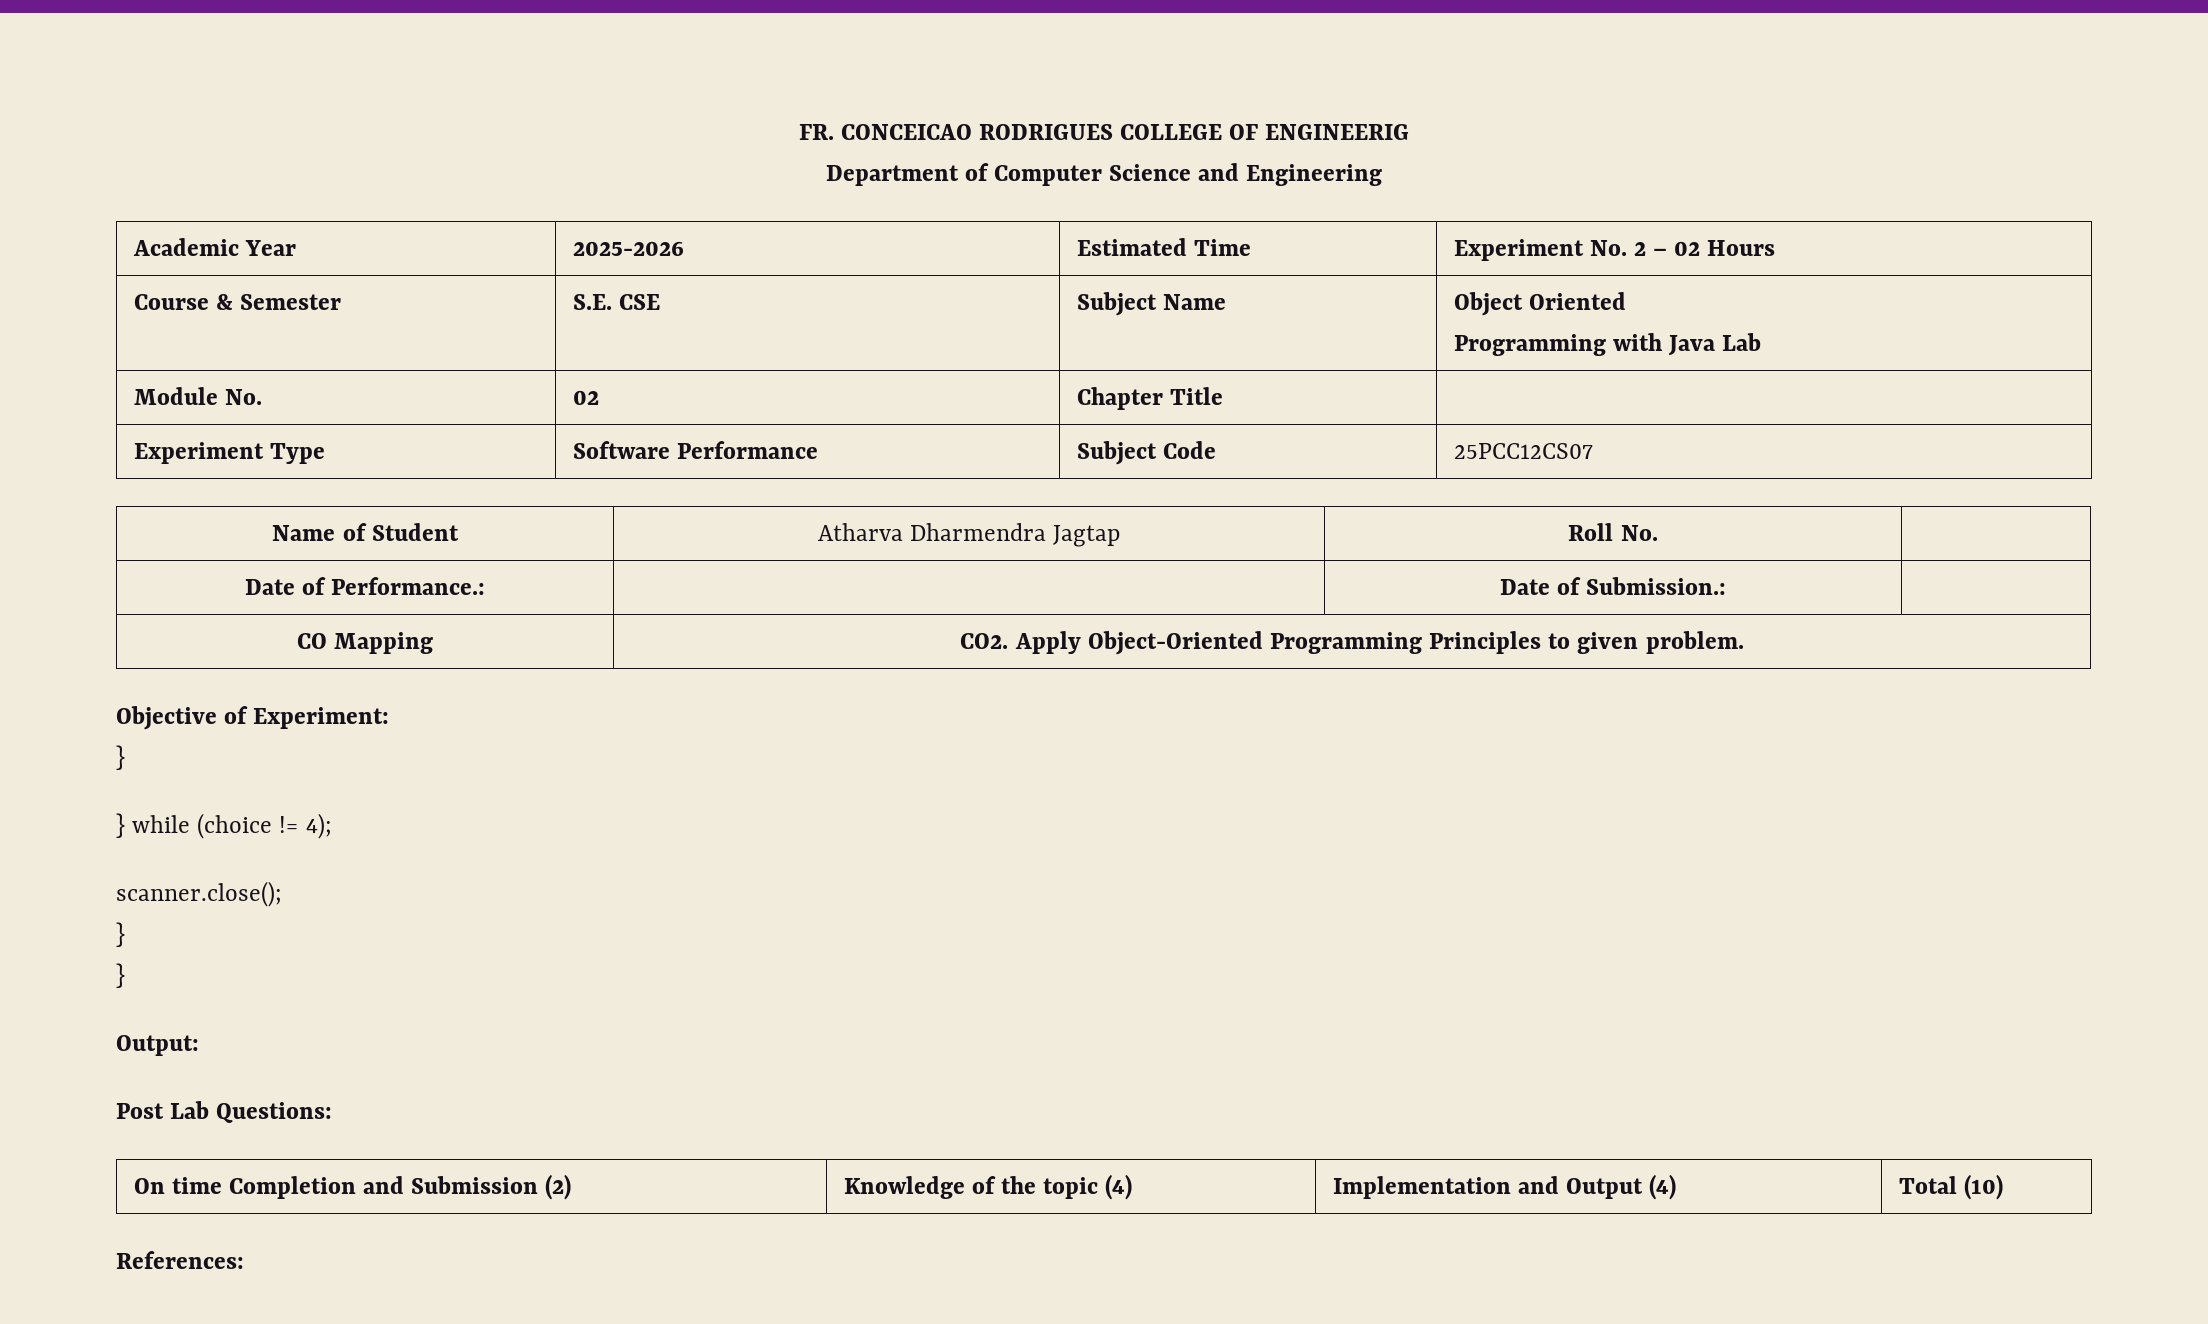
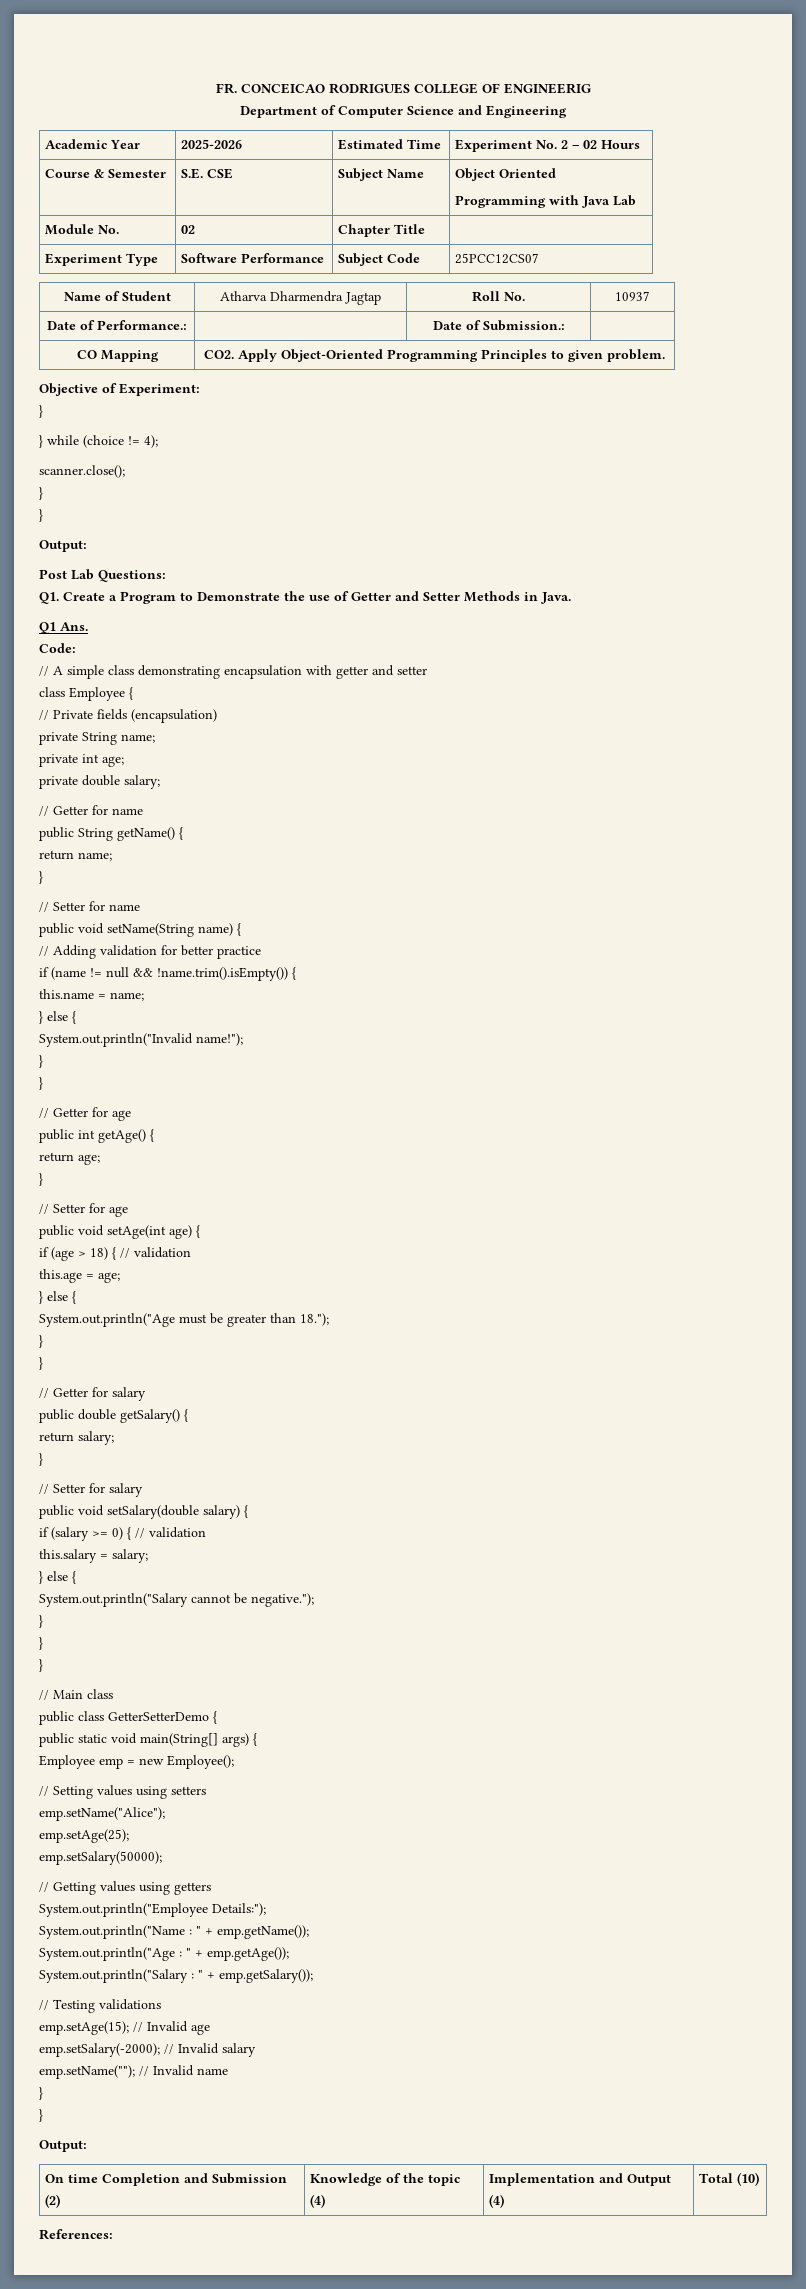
- Name of Student | Atharva Dharmendra Jagtap | Roll No. |
+ Name of Student | Atharva Dharmendra Jagtap | Roll No. | 10937
+ Q1. Create a Program to Demonstrate the use of Getter and Setter Methods in Java.
+ Q1 Ans.
+ Code:
+ // A simple class demonstrating encapsulation with getter and setter
+ class Employee {
+ // Private fields (encapsulation)
+ private String name;
+ private int age;
+ private double salary;
+ // Getter for name
+ public String getName() {
+ return name;
+ }
+ // Setter for name
+ public void setName(String name) {
+ // Adding validation for better practice
+ if (name != null && !name.trim().isEmpty()) {
+ this.name = name;
+ } else {
+ System.out.println("Invalid name!");
+ }
+ }
+ // Getter for age
+ public int getAge() {
+ return age;
+ }
+ // Setter for age
+ public void setAge(int age) {
+ if (age > 18) { // validation
+ this.age = age;
+ } else {
+ System.out.println("Age must be greater than 18.");
+ }
+ }
+ // Getter for salary
+ public double getSalary() {
+ return salary;
+ }
+ // Setter for salary
+ public void setSalary(double salary) {
+ if (salary >= 0) { // validation
+ this.salary = salary;
+ } else {
+ System.out.println("Salary cannot be negative.");
+ }
+ }
+ }
+ // Main class
+ public class GetterSetterDemo {
+ public static void main(String[] args) {
+ Employee emp = new Employee();
+ // Setting values using setters
+ emp.setName("Alice");
+ emp.setAge(25);
+ emp.setSalary(50000);
+ // Getting values using getters
+ System.out.println("Employee Details:");
+ System.out.println("Name : " + emp.getName());
+ System.out.println("Age : " + emp.getAge());
+ System.out.println("Salary : " + emp.getSalary());
+ // Testing validations
+ emp.setAge(15); // Invalid age
+ emp.setSalary(-2000); // Invalid salary
+ emp.setName(""); // Invalid name
+ }
+ }
+ Output:

